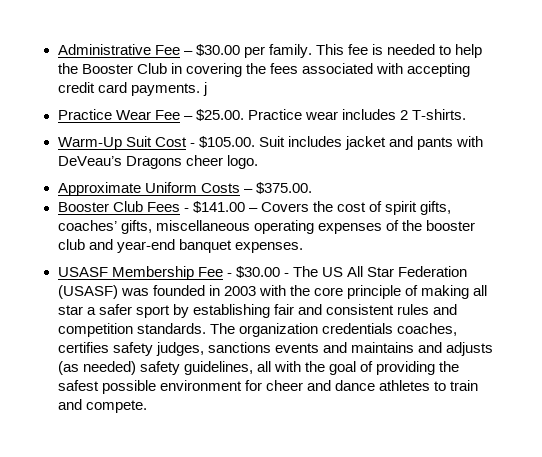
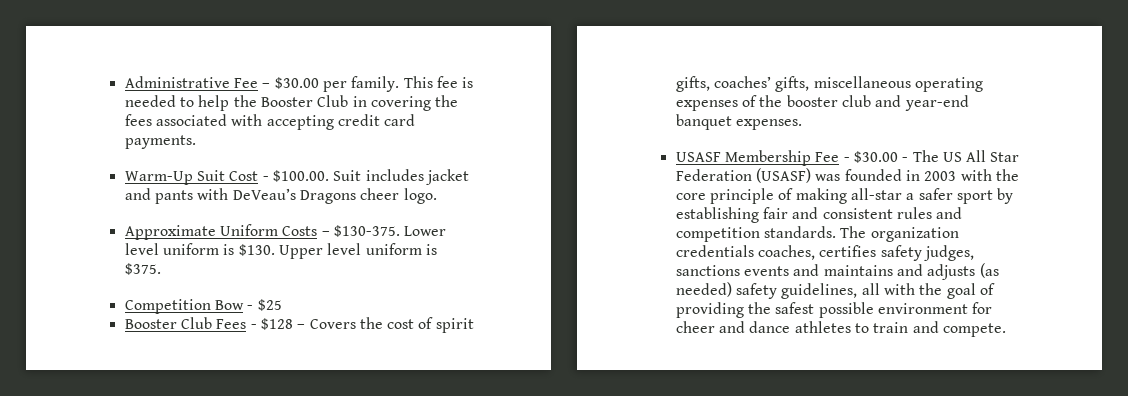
- This fee is needed to help the Booster Club in covering the fees associated with accepting credit card payments. j
- Practice Wear Fee – $25.00. Practice wear includes 2 T-shirts.
+ This fee is needed to help the Booster Club in covering the fees associated with accepting credit card payments.
- Warm-Up Suit Cost - $105.00. Suit includes jacket and pants with DeVeau’s Dragons cheer logo.
+ Warm-Up Suit Cost - $100.00. Suit includes jacket and pants with DeVeau’s Dragons cheer logo.
- Approximate Uniform Costs – $375.00.
+ Approximate Uniform Costs – $130-375. Lower level uniform is $130. Upper level uniform is $375.
+ Competition Bow - $25
- Booster Club Fees - $141.00 – Covers the cost of spirit gifts, coaches’ gifts, miscellaneous operating expenses of the booster club and year-end banquet expenses.
+ Booster Club Fees - $128 – Covers the cost of spirit gifts, coaches’ gifts, miscellaneous operating expenses of the booster club and year-end banquet expenses.
- USASF Membership Fee - $30.00 - The US All Star Federation (USASF) was founded in 2003 with the core principle of making all star a safer sport by establishing fair and consistent rules and competition standards.
+ USASF Membership Fee - $30.00 - The US All Star Federation (USASF) was founded in 2003 with the core principle of making all-star a safer sport by establishing fair and consistent rules and competition standards.

